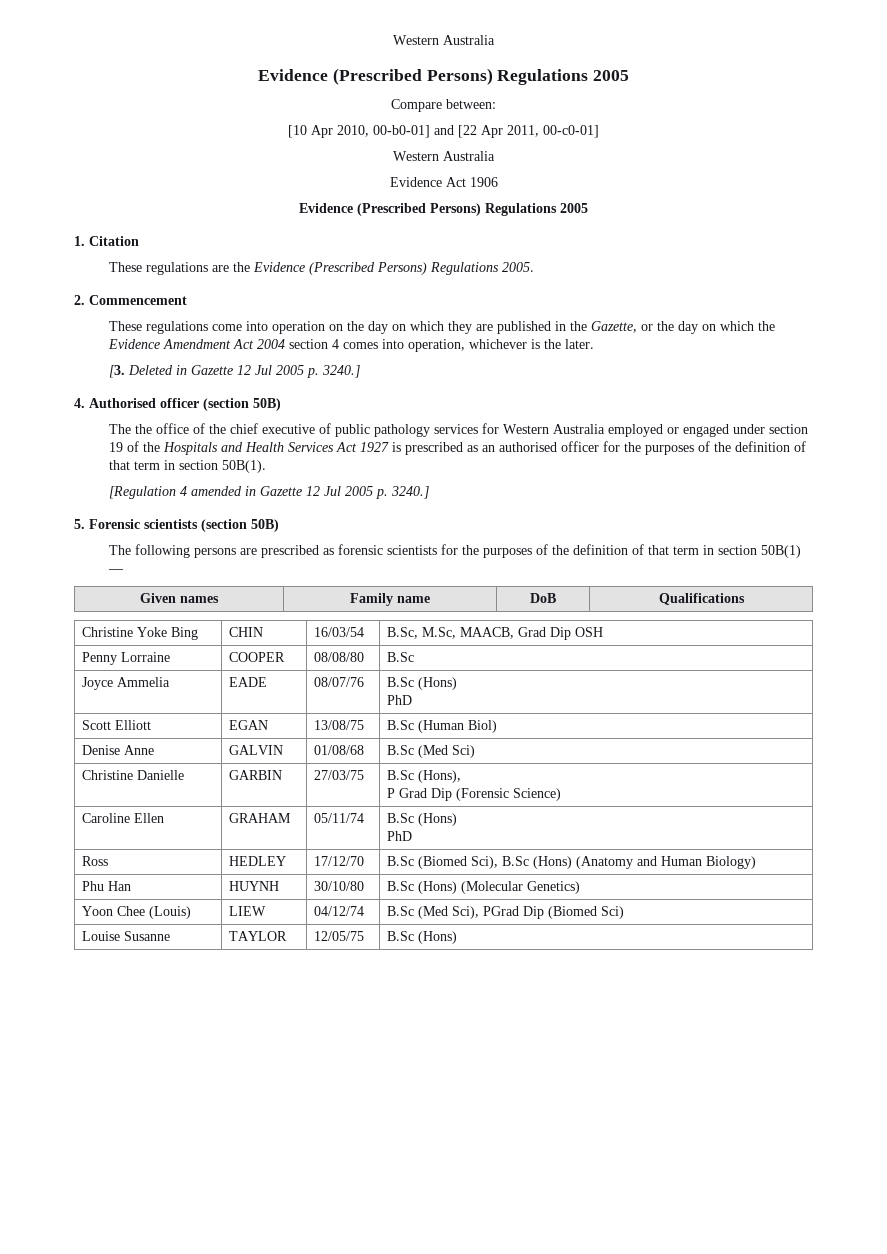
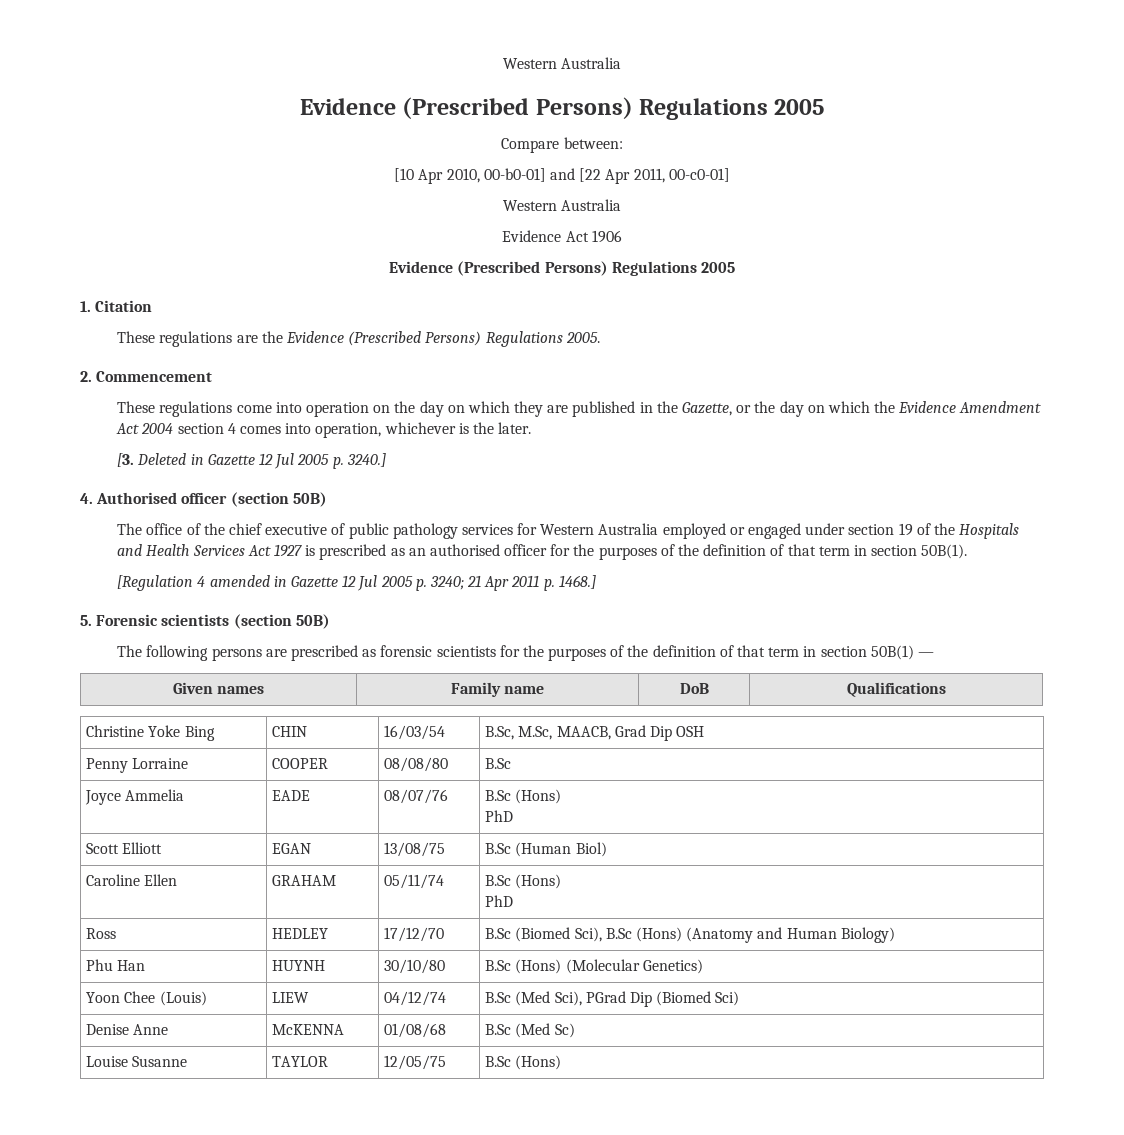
- The the office of the chief executive of public pathology services for Western Australia employed or engaged under section 19 of the Hospitals and Health Services Act 1927 is prescribed as an authorised officer for the purposes of the definition of that term in section 50B(1).
+ The office of the chief executive of public pathology services for Western Australia employed or engaged under section 19 of the Hospitals and Health Services Act 1927 is prescribed as an authorised officer for the purposes of the definition of that term in section 50B(1).
- [Regulation 4 amended in Gazette 12 Jul 2005 p. 3240.]
+ [Regulation 4 amended in Gazette 12 Jul 2005 p. 3240; 21 Apr 2011 p. 1468.]
- Denise Anne | GALVIN | 01/08/68 | B.Sc (Med Sci)
- Christine Danielle | GARBIN | 27/03/75 | B.Sc (Hons),
- P Grad Dip (Forensic Science)
+ Denise Anne | McKENNA | 01/08/68 | B.Sc (Med Sc)

